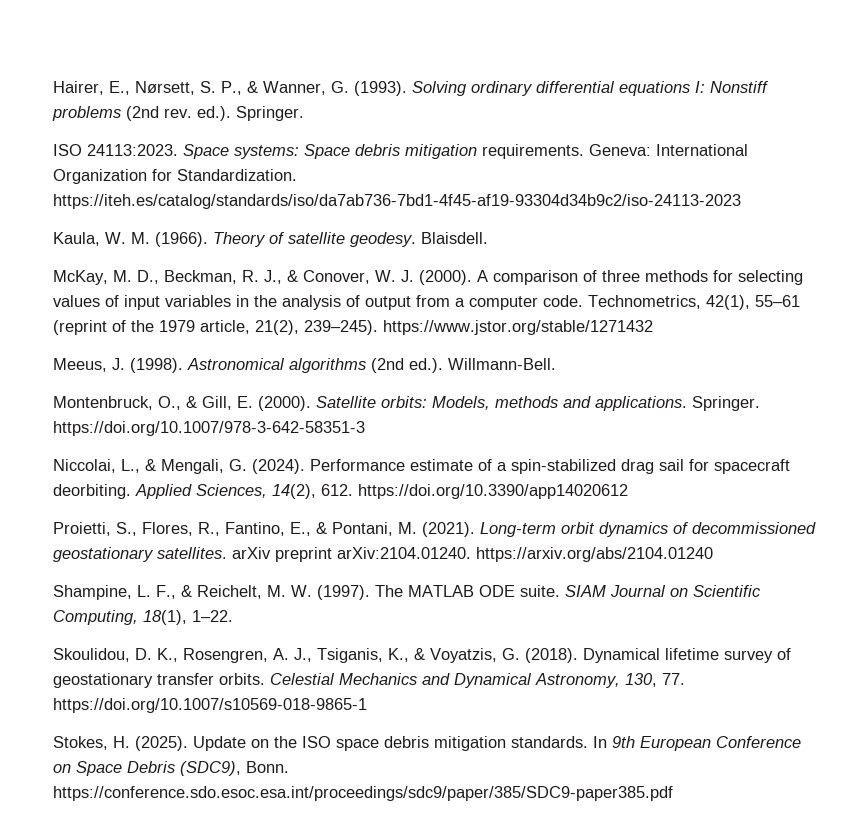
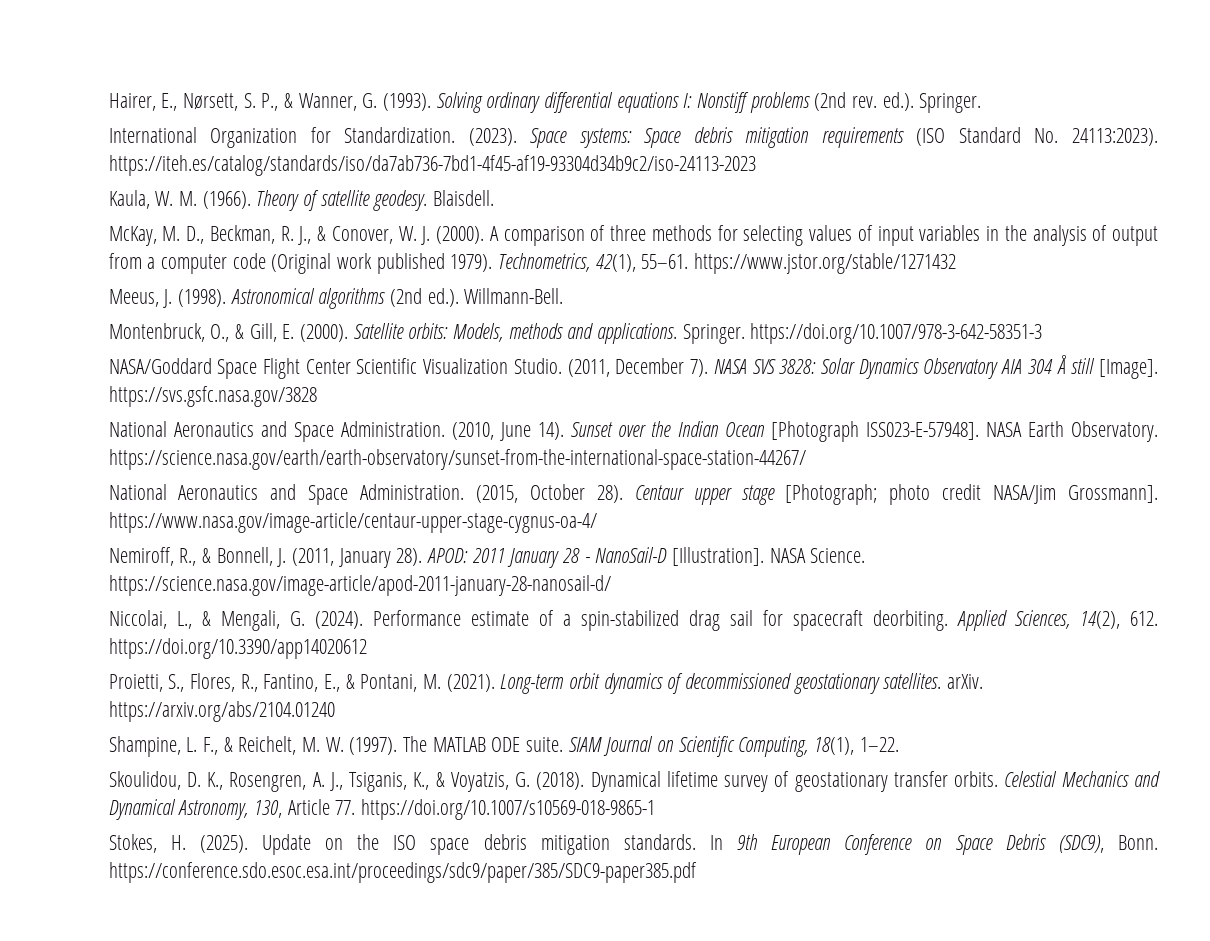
- ISO 24113:2023.
+ International Organization for Standardization. (2023).
- Space systems: Space debris mitigation requirements. Geneva: International Organization for Standardization. https://iteh.es/catalog/standards/iso/da7ab736-7bd1-4f45-af19-93304d34b9c2/iso-24113-2023
+ Space systems: Space debris mitigation requirements (ISO Standard No. 24113:2023). https://iteh.es/catalog/standards/iso/da7ab736-7bd1-4f45-af19-93304d34b9c2/iso-24113-2023
- A comparison of three methods for selecting values of input variables in the analysis of output from a computer code. Technometrics, 42(1), 55–61 (reprint of the 1979 article, 21(2), 239–245). https://www.jstor.org/stable/1271432
+ A comparison of three methods for selecting values of input variables in the analysis of output from a computer code (Original work published 1979). Technometrics, 42(1), 55–61. https://www.jstor.org/stable/1271432
+ NASA/Goddard Space Flight Center Scientific Visualization Studio. (2011, December 7). NASA SVS 3828: Solar Dynamics Observatory AIA 304 Å still [Image]. https://svs.gsfc.nasa.gov/3828
+ National Aeronautics and Space Administration. (2010, June 14). Sunset over the Indian Ocean [Photograph ISS023-E-57948]. NASA Earth Observatory. https://science.nasa.gov/earth/earth-observatory/sunset-from-the-international-space-station-44267/
+ National Aeronautics and Space Administration. (2015, October 28). Centaur upper stage [Photograph; photo credit NASA/Jim Grossmann]. https://www.nasa.gov/image-article/centaur-upper-stage-cygnus-oa-4/
+ Nemiroff, R., & Bonnell, J. (2011, January 28). APOD: 2011 January 28 - NanoSail-D [Illustration]. NASA Science. https://science.nasa.gov/image-article/apod-2011-january-28-nanosail-d/
- Long-term orbit dynamics of decommissioned geostationary satellites. arXiv preprint arXiv:2104.01240. https://arxiv.org/abs/2104.01240
+ Long-term orbit dynamics of decommissioned geostationary satellites. arXiv. https://arxiv.org/abs/2104.01240
- Celestial Mechanics and Dynamical Astronomy, 130, 77. https://doi.org/10.1007/s10569-018-9865-1
+ Celestial Mechanics and Dynamical Astronomy, 130, Article 77. https://doi.org/10.1007/s10569-018-9865-1

